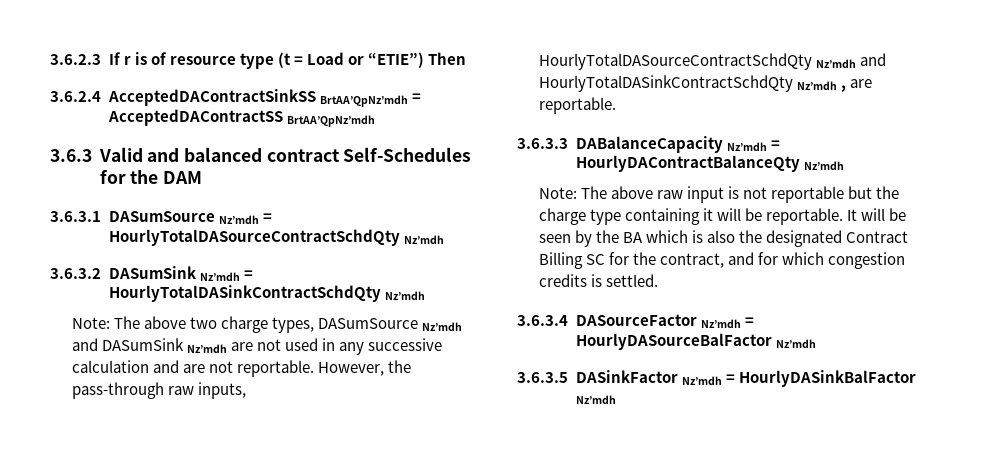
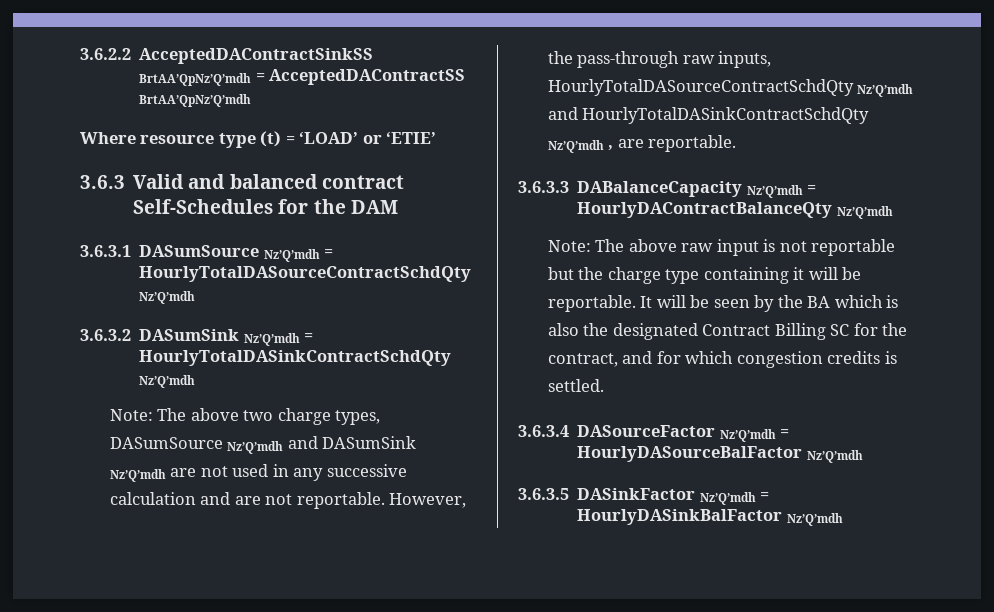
- 3.6.2.3 If r is of resource type (t = Load or “ETIE”) Then
- 3.6.2.4 AcceptedDAContractSinkSS BrtAA’QpNz’mdh = AcceptedDAContractSS BrtAA’QpNz’mdh
+ 3.6.2.2 AcceptedDAContractSinkSS BrtAA’QpNz’Q’mdh = AcceptedDAContractSS BrtAA’QpNz’Q’mdh
+ Where resource type (t) = ‘LOAD’ or ‘ETIE’
- 3.6.3.1 DASumSource Nz’mdh = HourlyTotalDASourceContractSchdQty Nz’mdh
+ 3.6.3.1 DASumSource Nz’Q’mdh = HourlyTotalDASourceContractSchdQty Nz’Q’mdh
- 3.6.3.2 DASumSink Nz’mdh = HourlyTotalDASinkContractSchdQty Nz’mdh
+ 3.6.3.2 DASumSink Nz’Q’mdh = HourlyTotalDASinkContractSchdQty Nz’Q’mdh
- Note: The above two charge types, DASumSource Nz’mdh and DASumSink Nz’mdh are not used in any successive calculation and are not reportable.
+ Note: The above two charge types, DASumSource Nz’Q’mdh and DASumSink Nz’Q’mdh are not used in any successive calculation and are not reportable.
- However, the pass-through raw inputs, HourlyTotalDASourceContractSchdQty Nz’mdh and HourlyTotalDASinkContractSchdQty Nz’mdh , are reportable.
+ However, the pass-through raw inputs, HourlyTotalDASourceContractSchdQty Nz’Q’mdh and HourlyTotalDASinkContractSchdQty Nz’Q’mdh , are reportable.
- 3.6.3.3 DABalanceCapacity Nz’mdh = HourlyDAContractBalanceQty Nz’mdh
+ 3.6.3.3 DABalanceCapacity Nz’Q’mdh = HourlyDAContractBalanceQty Nz’Q’mdh
- 3.6.3.4 DASourceFactor Nz’mdh = HourlyDASourceBalFactor Nz’mdh
+ 3.6.3.4 DASourceFactor Nz’Q’mdh = HourlyDASourceBalFactor Nz’Q’mdh
- 3.6.3.5 DASinkFactor Nz’mdh = HourlyDASinkBalFactor Nz’mdh
+ 3.6.3.5 DASinkFactor Nz’Q’mdh = HourlyDASinkBalFactor Nz’Q’mdh

